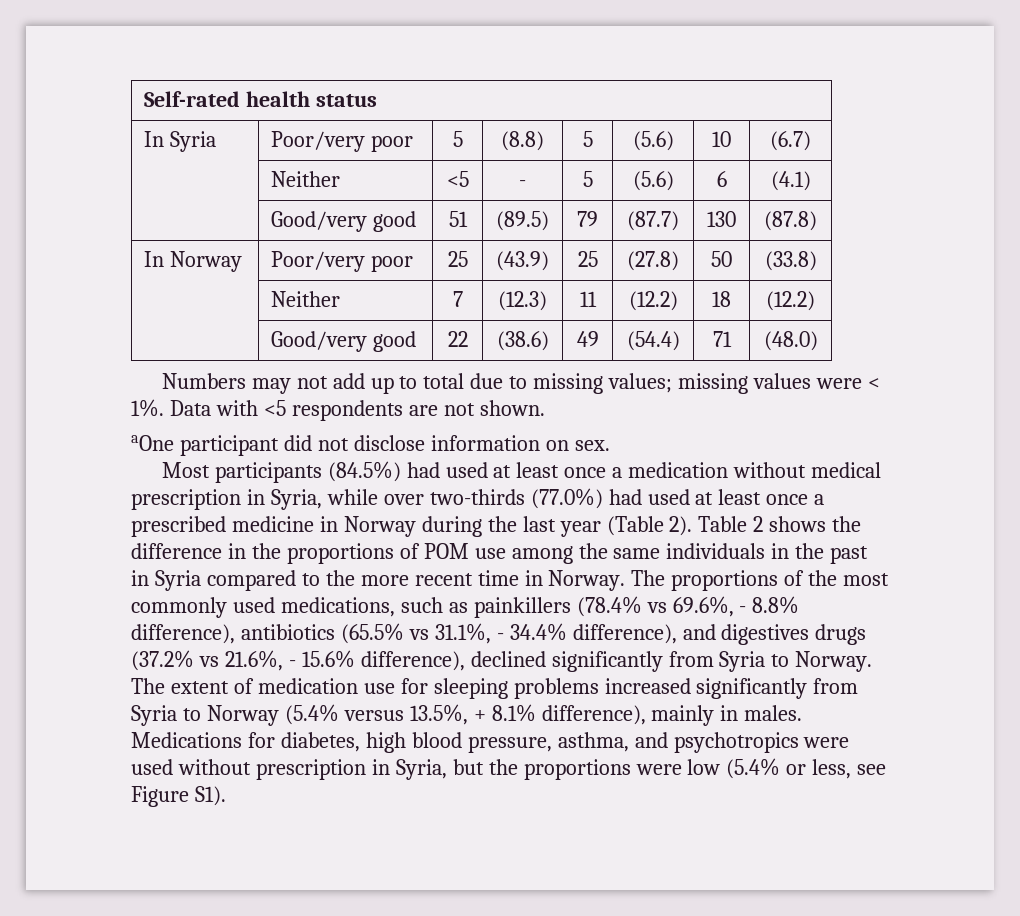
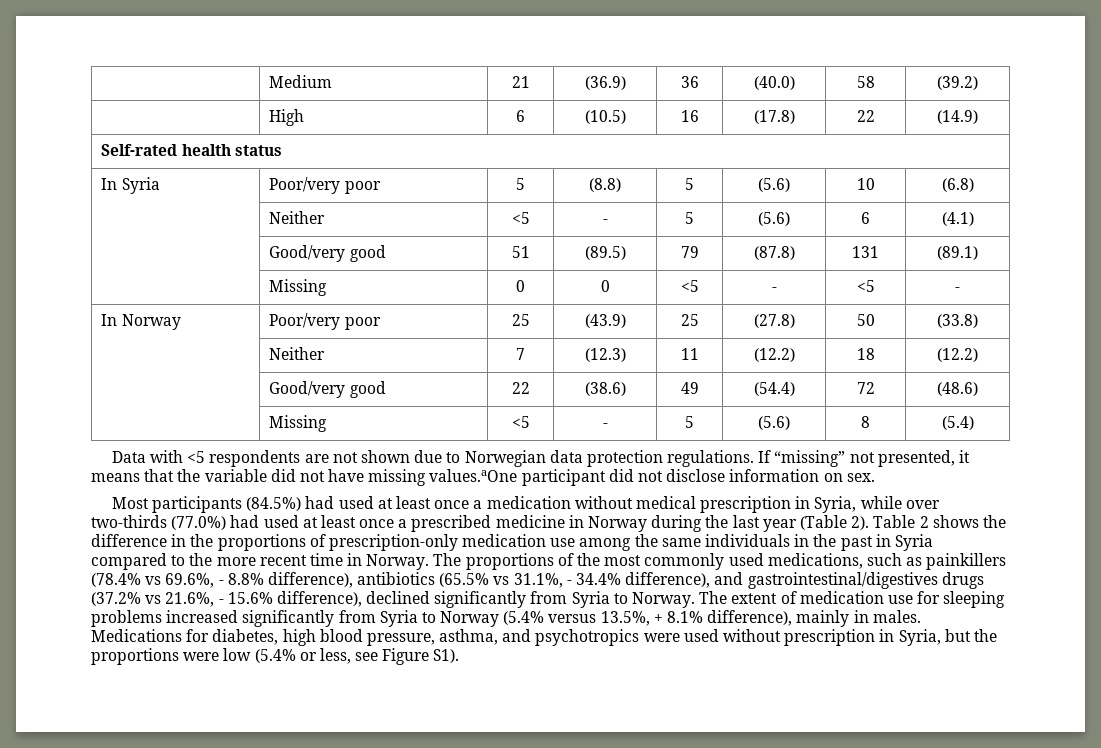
+ | Medium | 21 | (36.9) | 36 | (40.0) | 58 | (39.2)
+ | High | 6 | (10.5) | 16 | (17.8) | 22 | (14.9)
- In Syria | Poor/very poor | 5 | (8.8) | 5 | (5.6) | 10 | (6.7)
+ In Syria | Poor/very poor | 5 | (8.8) | 5 | (5.6) | 10 | (6.8)
- | Good/very good | 51 | (89.5) | 79 | (87.7) | 130 | (87.8)
+ | Good/very good | 51 | (89.5) | 79 | (87.8) | 131 | (89.1)
+ | Missing | 0 | 0 | <5 | - | <5 | -
- | Good/very good | 22 | (38.6) | 49 | (54.4) | 71 | (48.0)
- Numbers may not add up to total due to missing values; missing values were < 1%. Data with <5 respondents are not shown.
- aOne participant did not disclose information on sex.
+ | Good/very good | 22 | (38.6) | 49 | (54.4) | 72 | (48.6)
+ | Missing | <5 | - | 5 | (5.6) | 8 | (5.4)
+ Data with <5 respondents are not shown due to Norwegian data protection regulations. If “missing” not presented, it means that the variable did not have missing values.aOne participant did not disclose information on sex.
- Table 2 shows the difference in the proportions of POM use among the same individuals in the past in Syria compared to the more recent time in Norway.
+ Table 2 shows the difference in the proportions of prescription-only medication use among the same individuals in the past in Syria compared to the more recent time in Norway.
- The proportions of the most commonly used medications, such as painkillers (78.4% vs 69.6%, - 8.8% difference), antibiotics (65.5% vs 31.1%, - 34.4% difference), and digestives drugs (37.2% vs 21.6%, - 15.6% difference), declined significantly from Syria to Norway.
+ The proportions of the most commonly used medications, such as painkillers (78.4% vs 69.6%, - 8.8% difference), antibiotics (65.5% vs 31.1%, - 34.4% difference), and gastrointestinal/digestives drugs (37.2% vs 21.6%, - 15.6% difference), declined significantly from Syria to Norway.

